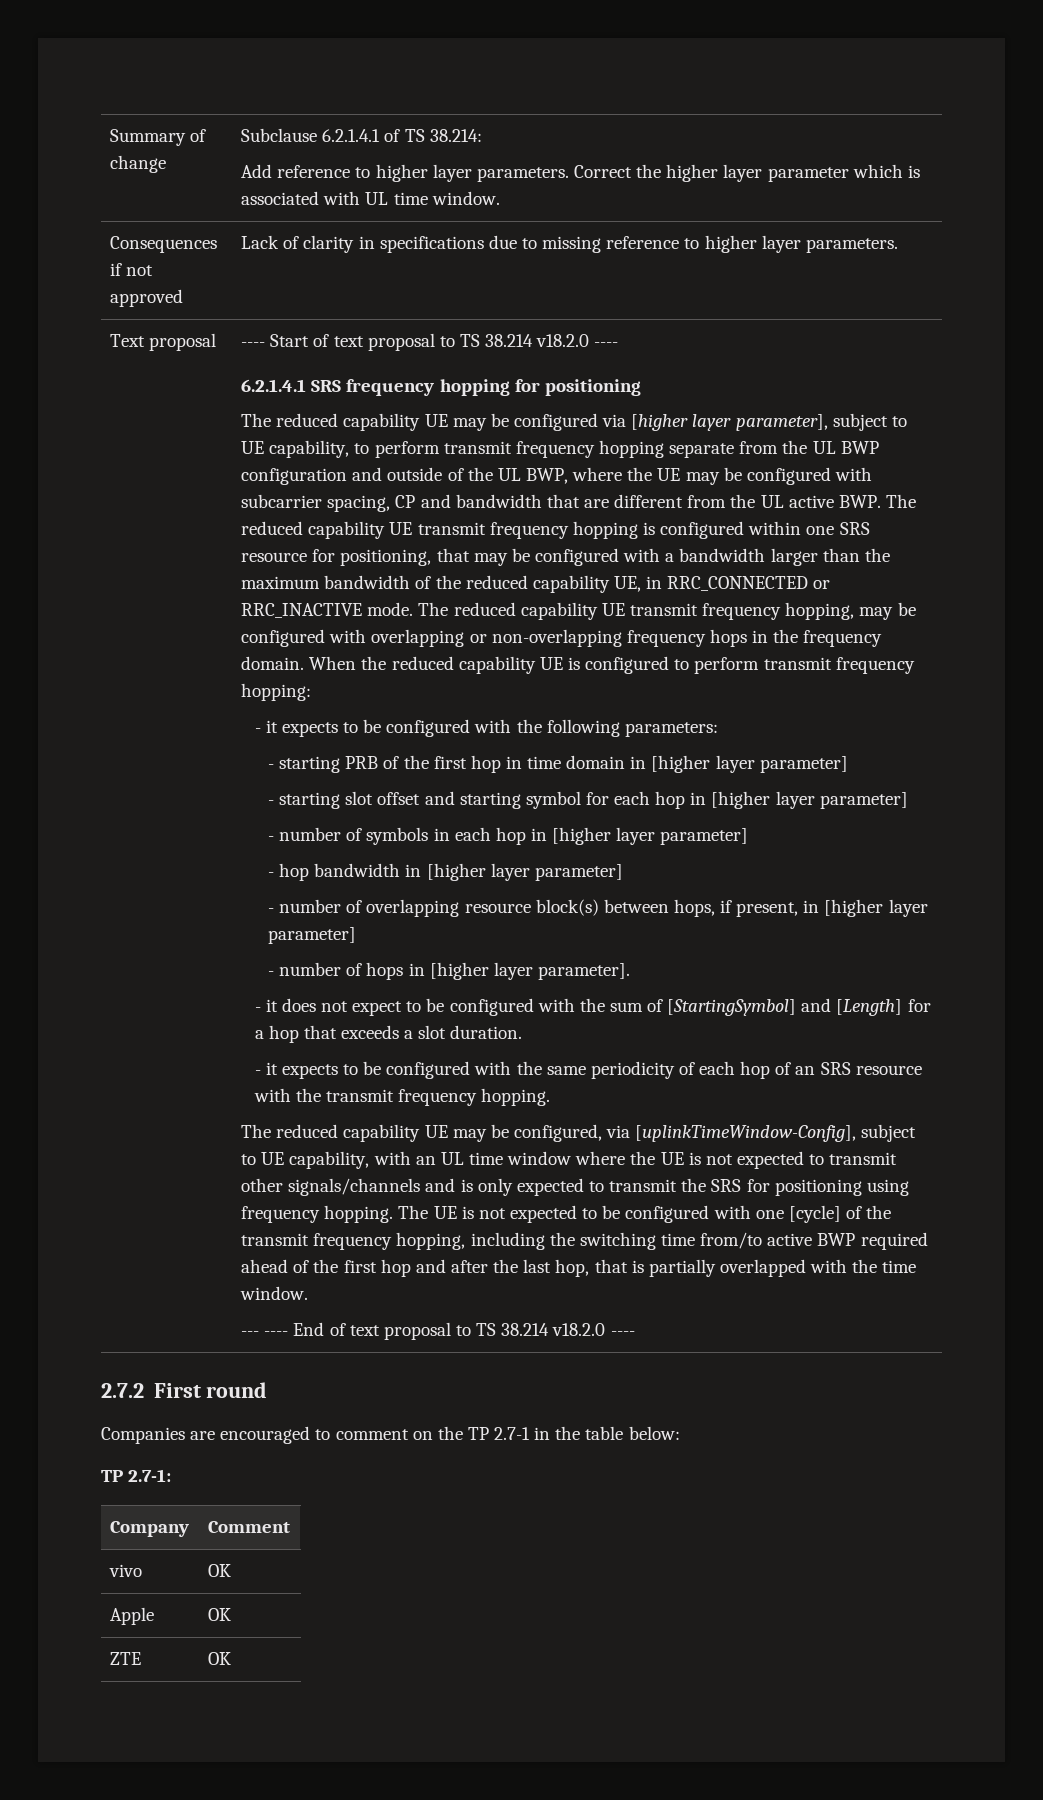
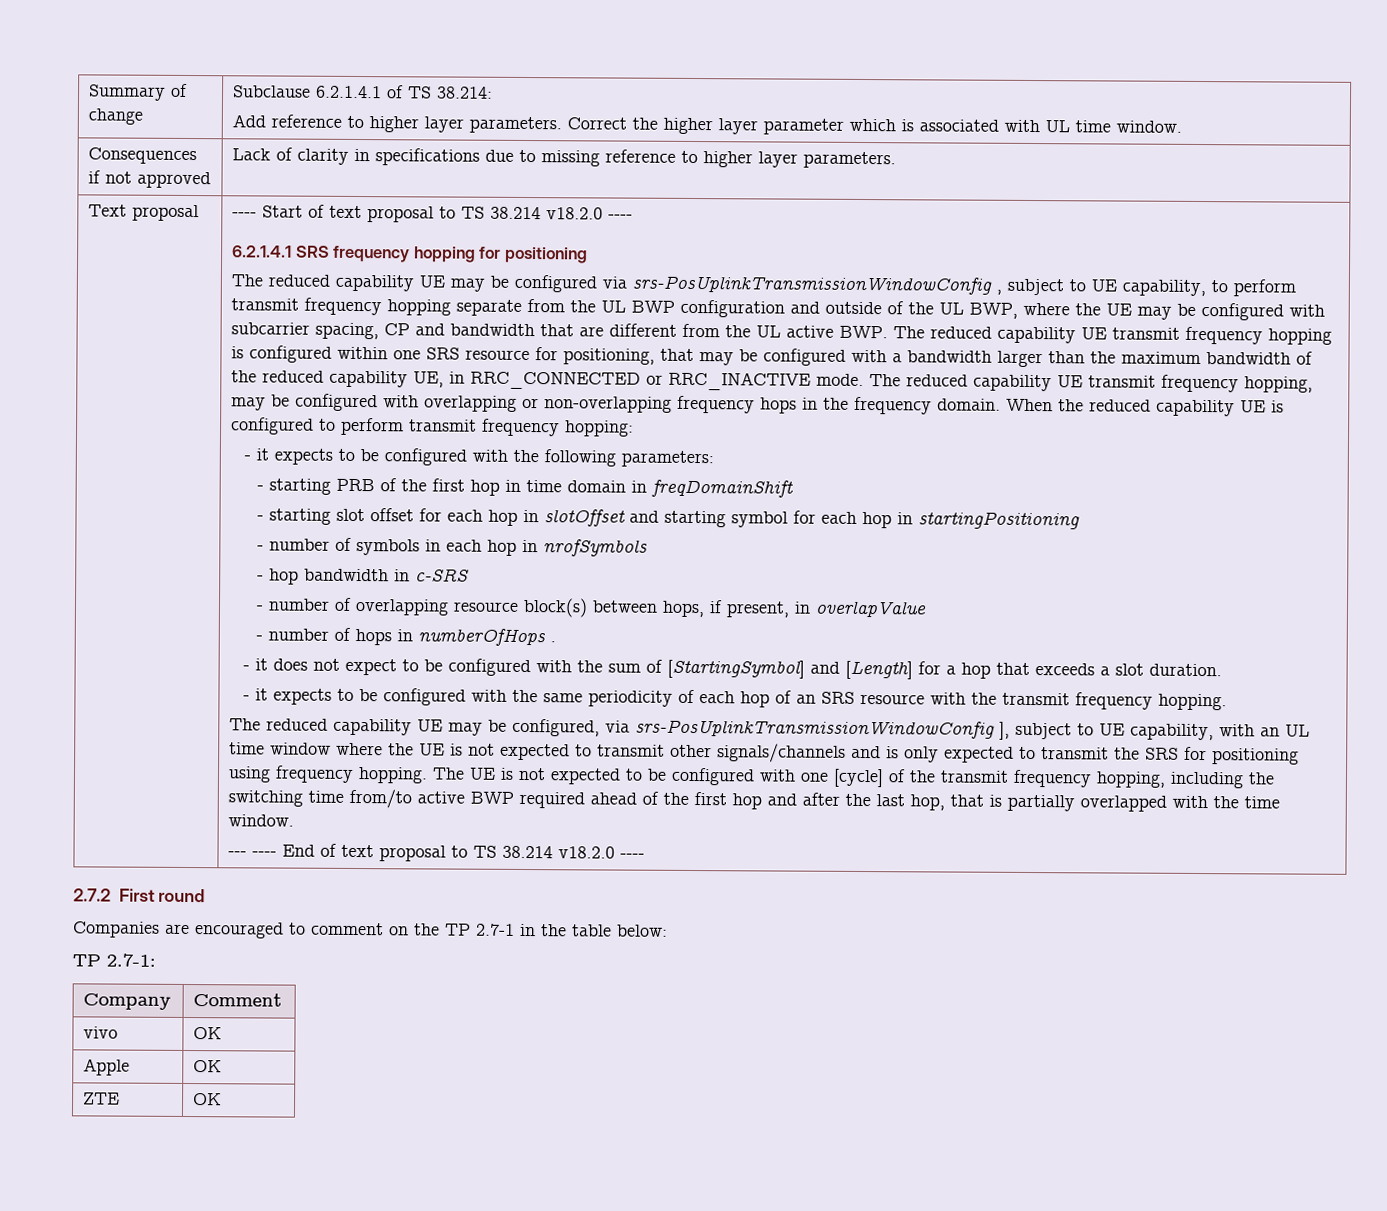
- The reduced capability UE may be configured via [higher layer parameter], subject to UE capability, to perform transmit frequency hopping separate from the UL BWP configuration and outside of the UL BWP, where the UE may be configured with subcarrier spacing, CP and bandwidth that are different from the UL active BWP. The reduced capability UE transmit frequency hopping is configured within one SRS resource for positioning, that may be configured with a bandwidth larger than the maximum bandwidth of the reduced capability UE, in RRC_CONNECTED or RRC_INACTIVE mode.
+ The reduced capability UE may be configured via srs-PosUplinkTransmissionWindowConfig , subject to UE capability, to perform transmit frequency hopping separate from the UL BWP configuration and outside of the UL BWP, where the UE may be configured with subcarrier spacing, CP and bandwidth that are different from the UL active BWP. The reduced capability UE transmit frequency hopping is configured within one SRS resource for positioning, that may be configured with a bandwidth larger than the maximum bandwidth of the reduced capability UE, in RRC_CONNECTED or RRC_INACTIVE mode.
- - starting PRB of the first hop in time domain in [higher layer parameter]
+ - starting PRB of the first hop in time domain in freqDomainShift
- - starting slot offset and starting symbol for each hop in [higher layer parameter]
+ - starting slot offset for each hop in slotOffset and starting symbol for each hop in startingPositioning
- - number of symbols in each hop in [higher layer parameter]
+ - number of symbols in each hop in nrofSymbols
- - hop bandwidth in [higher layer parameter]
+ - hop bandwidth in c-SRS
- - number of overlapping resource block(s) between hops, if present, in [higher layer parameter]
+ - number of overlapping resource block(s) between hops, if present, in overlapValue
- - number of hops in [higher layer parameter].
+ - number of hops in numberOfHops .
- The reduced capability UE may be configured, via [uplinkTimeWindow-Config], subject to UE capability, with an UL time window where the UE is not expected to transmit other signals/channels and is only expected to transmit the SRS for positioning using frequency hopping.
+ The reduced capability UE may be configured, via srs-PosUplinkTransmissionWindowConfig ], subject to UE capability, with an UL time window where the UE is not expected to transmit other signals/channels and is only expected to transmit the SRS for positioning using frequency hopping.

